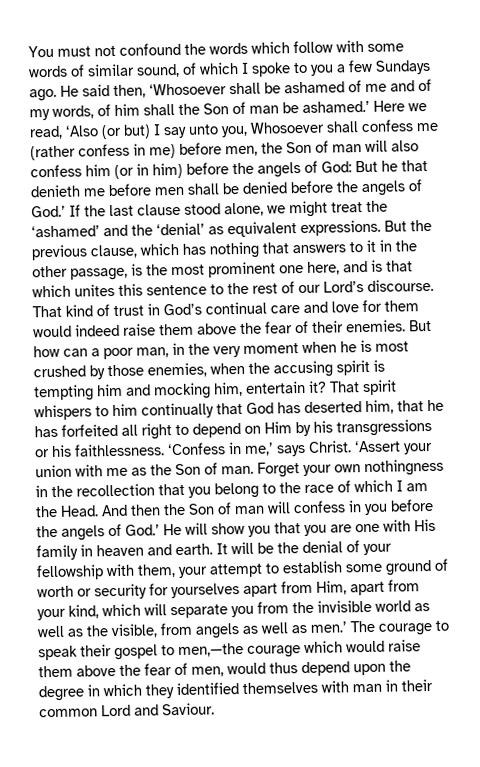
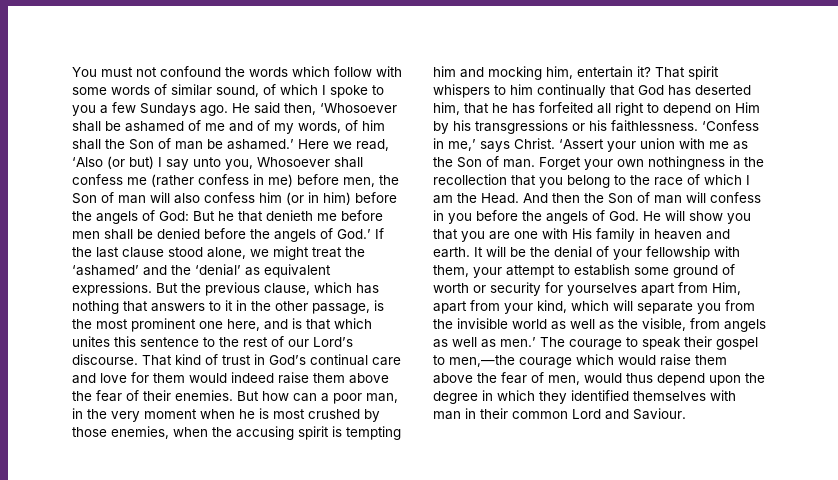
- And then the Son of man will confess in you before the angels of God.’ He will show you that you are one with His family in heaven and earth.
+ And then the Son of man will confess in you before the angels of God. He will show you that you are one with His family in heaven and earth.

